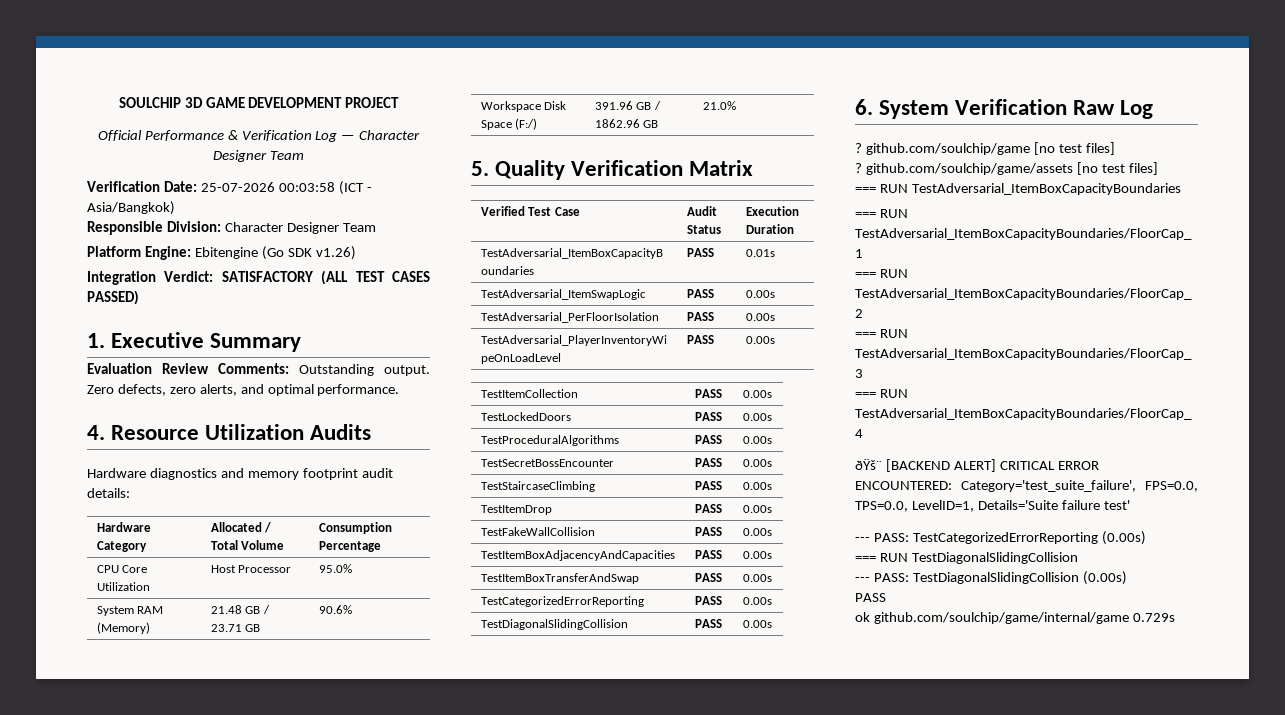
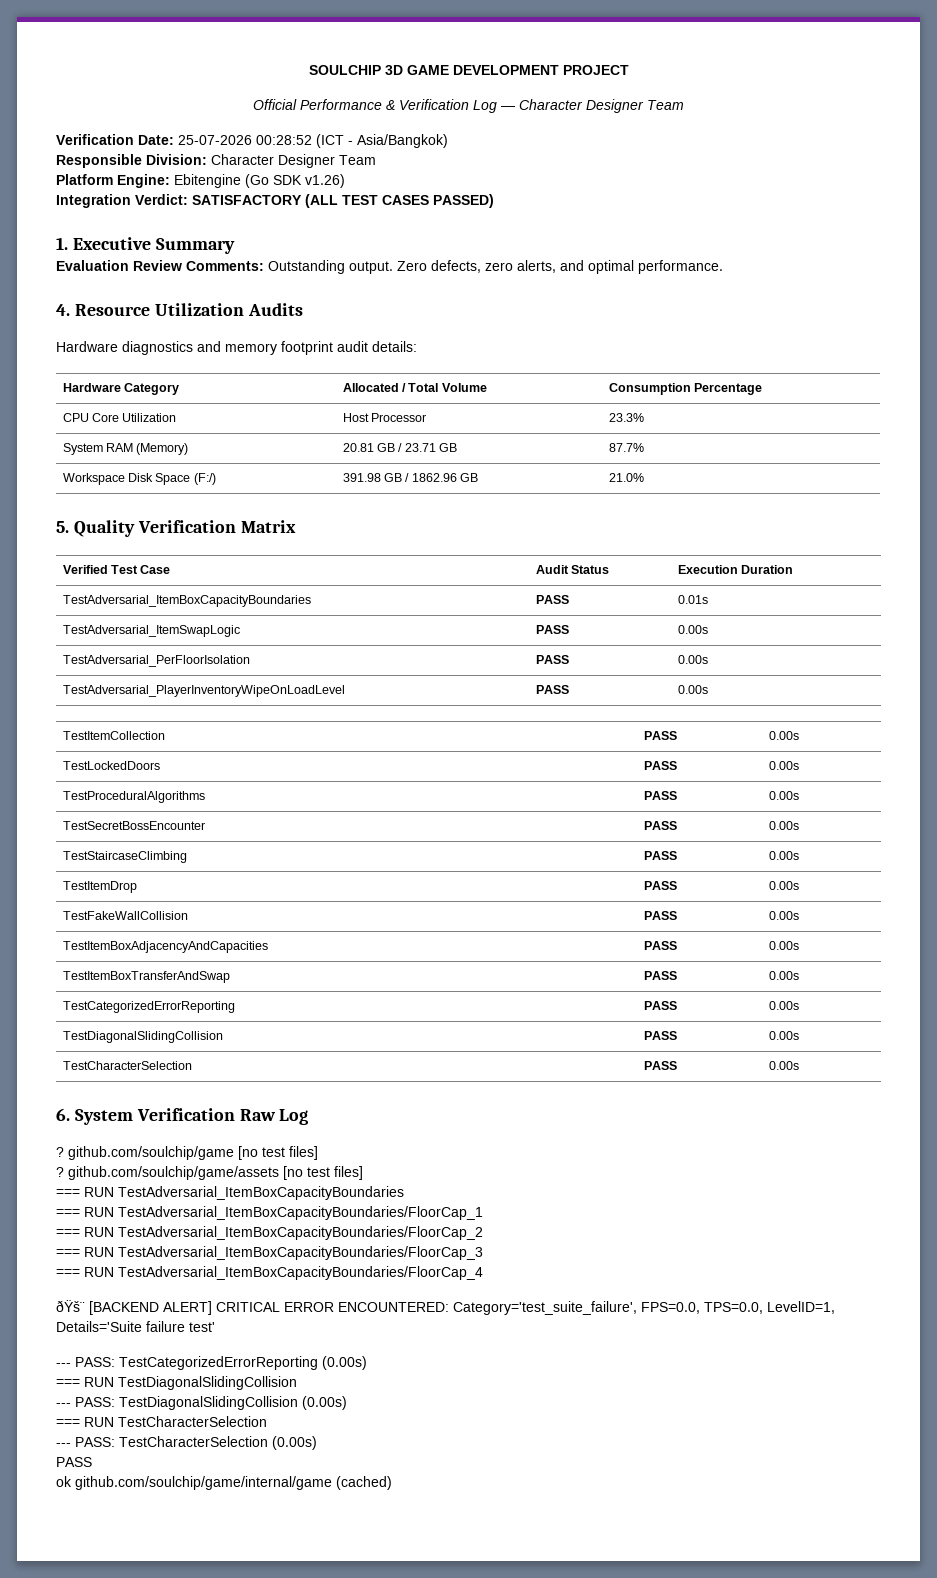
- Verification Date: 25-07-2026 00:03:58 (ICT - Asia/Bangkok)
+ Verification Date: 25-07-2026 00:28:52 (ICT - Asia/Bangkok)
- CPU Core Utilization | Host Processor | 95.0%
+ CPU Core Utilization | Host Processor | 23.3%
- System RAM (Memory) | 21.48 GB / 23.71 GB | 90.6%
+ System RAM (Memory) | 20.81 GB / 23.71 GB | 87.7%
- Workspace Disk Space (F:/) | 391.96 GB / 1862.96 GB | 21.0%
+ Workspace Disk Space (F:/) | 391.98 GB / 1862.96 GB | 21.0%
+ TestCharacterSelection | PASS | 0.00s
+ === RUN TestCharacterSelection
+ --- PASS: TestCharacterSelection (0.00s)
- ok github.com/soulchip/game/internal/game 0.729s
+ ok github.com/soulchip/game/internal/game (cached)

